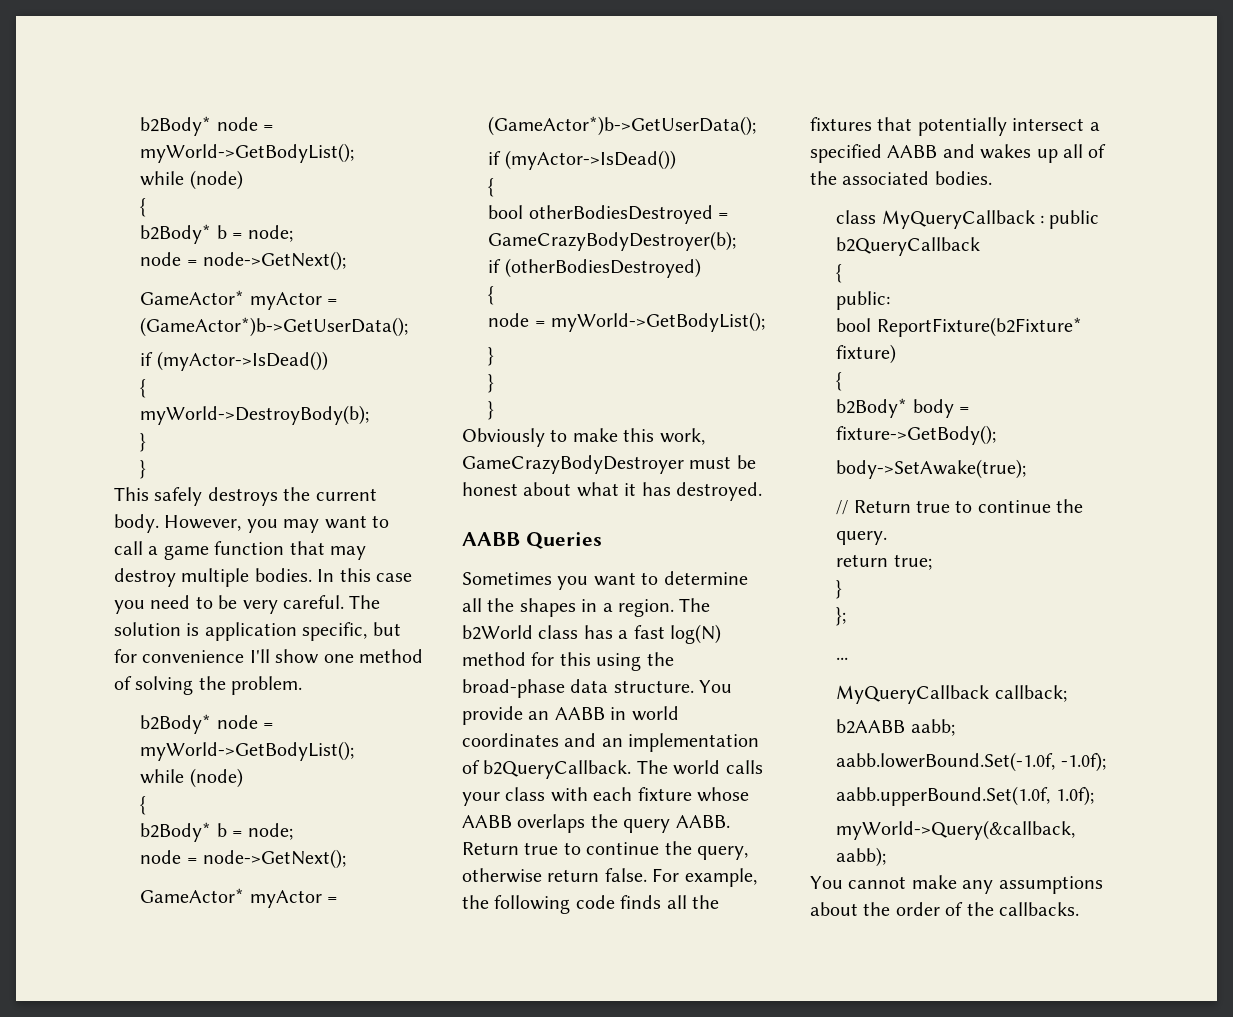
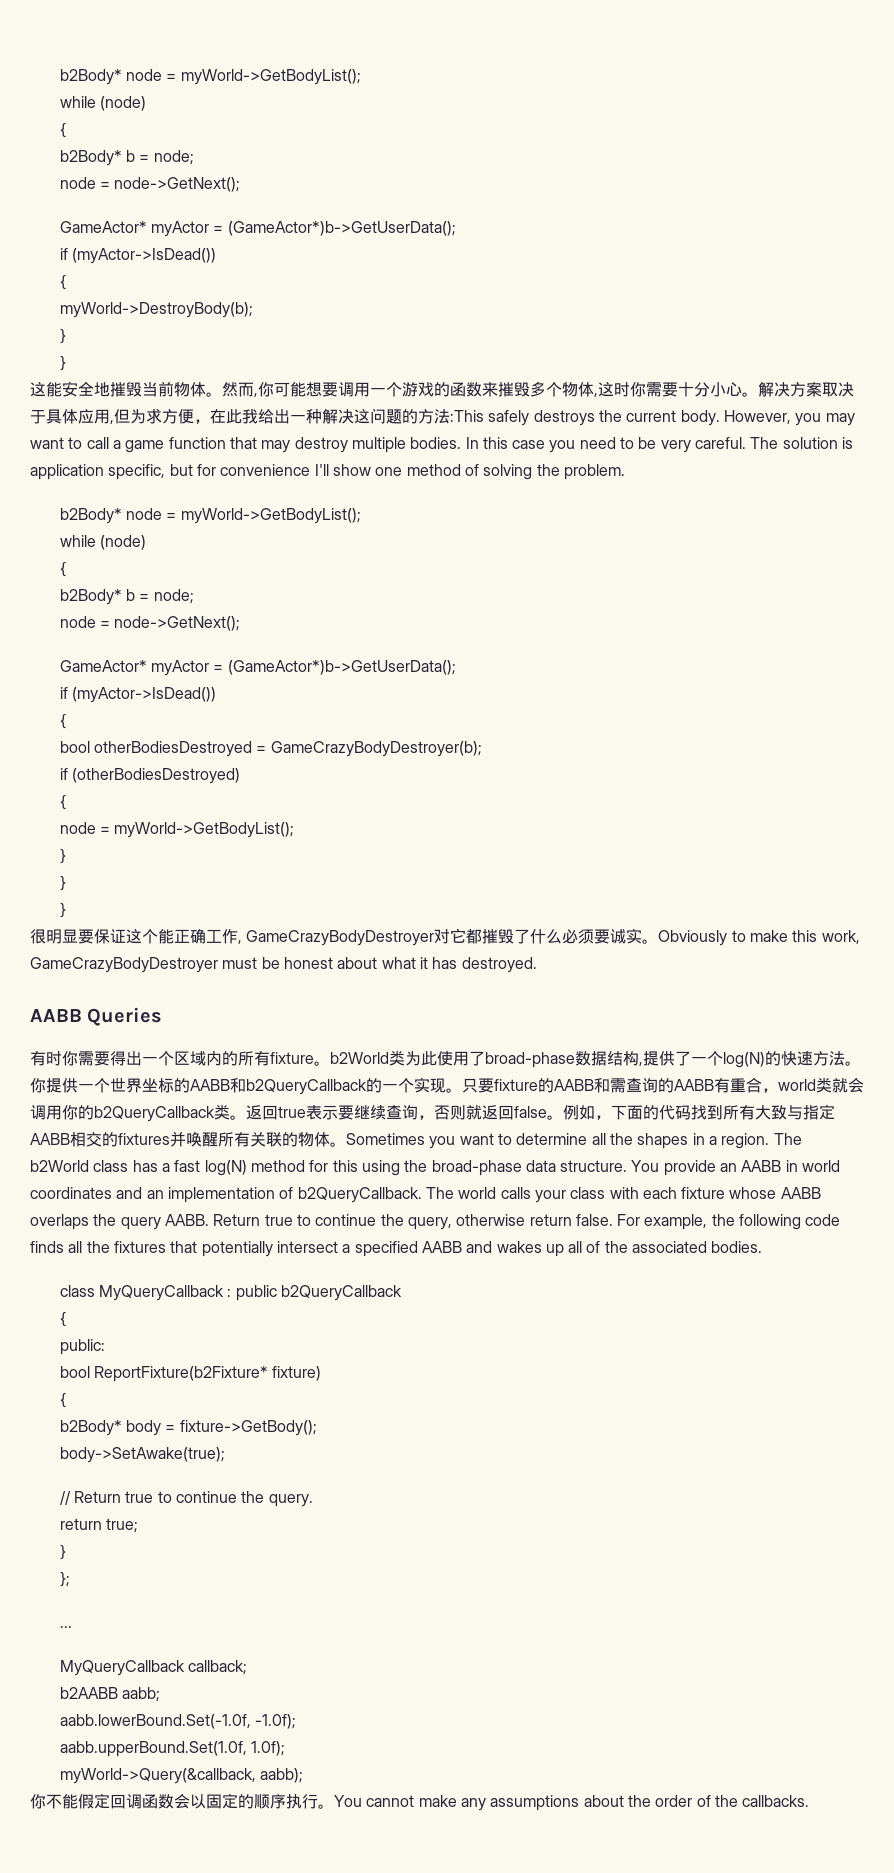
- This safely destroys the current body.
+ 这能安全地摧毁当前物体。然而,你可能想要调用一个游戏的函数来摧毁多个物体,这时你需要十分小心。解决方案取决于具体应用,但为求方便，在此我给出一种解决这问题的方法:This safely destroys the current body.
+ 很明显要保证这个能正确工作, GameCrazyBodyDestroyer对它都摧毁了什么必须要诚实。
+ 有时你需要得出一个区域内的所有fixture。b2World类为此使用了broad-phase数据结构,提供了一个log(N)的快速方法。你提供一个世界坐标的AABB和b2QueryCallback的一个实现。只要fixture的AABB和需查询的AABB有重合，world类就会调用你的b2QueryCallback类。返回true表示要继续查询，否则就返回false。例如，下面的代码找到所有大致与指定AABB相交的fixtures并唤醒所有关联的物体。
+ 你不能假定回调函数会以固定的顺序执行。

